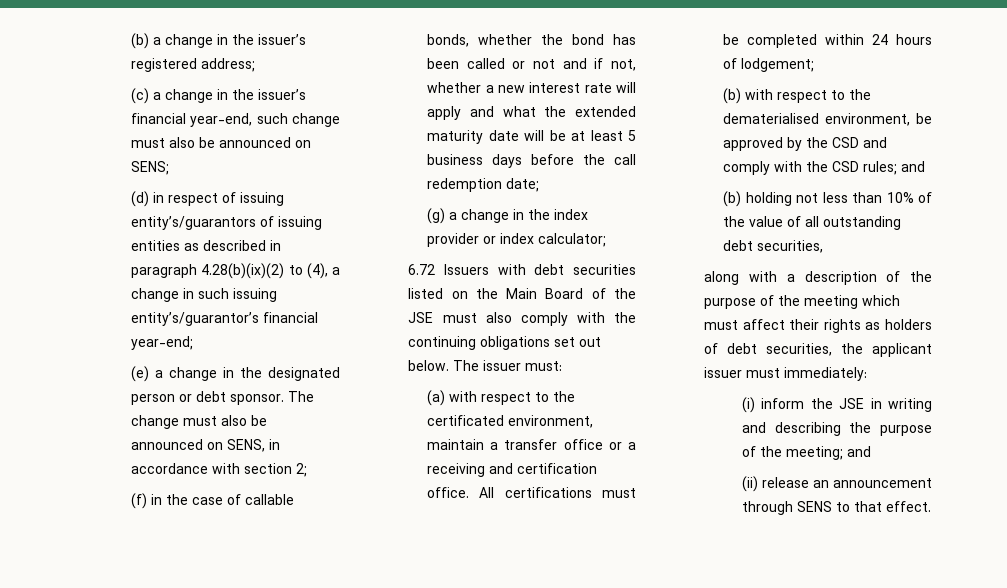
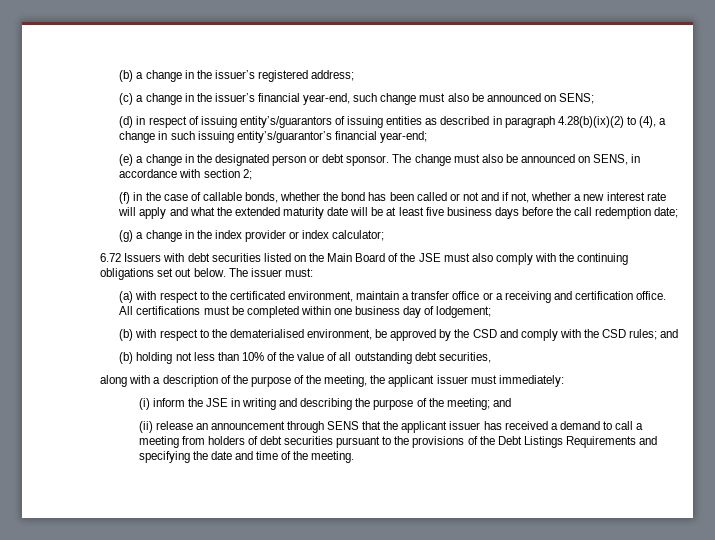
- (f) in the case of callable bonds, whether the bond has been called or not and if not, whether a new interest rate will apply and what the extended maturity date will be at least 5 business days before the call redemption date;
+ (f) in the case of callable bonds, whether the bond has been called or not and if not, whether a new interest rate will apply and what the extended maturity date will be at least five business days before the call redemption date;
- All certifications must be completed within 24 hours of lodgement;
+ All certifications must be completed within one business day of lodgement;
- along with a description of the purpose of the meeting which must affect their rights as holders of debt securities, the applicant issuer must immediately:
+ along with a description of the purpose of the meeting, the applicant issuer must immediately:
- (ii) release an announcement through SENS to that effect.
+ (ii) release an announcement through SENS that the applicant issuer has received a demand to call a meeting from holders of debt securities pursuant to the provisions of the Debt Listings Requirements and specifying the date and time of the meeting.

